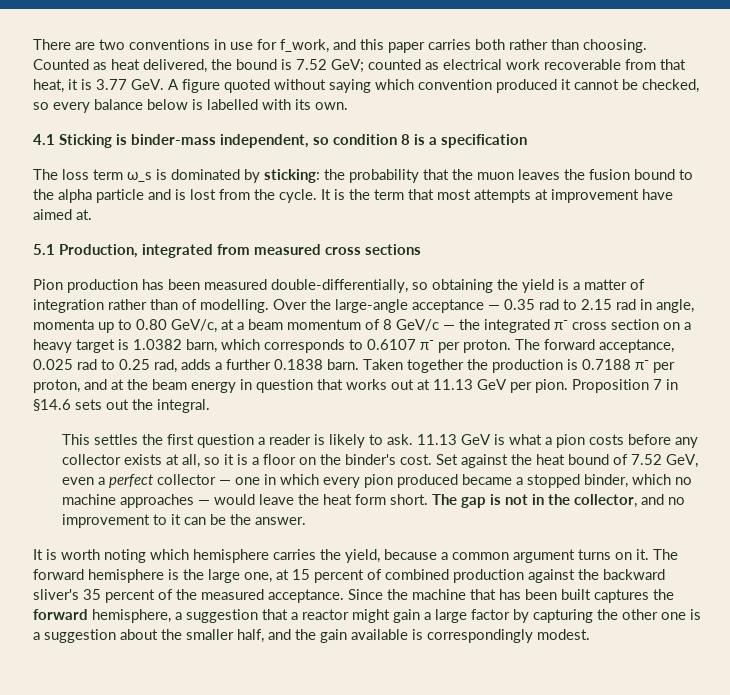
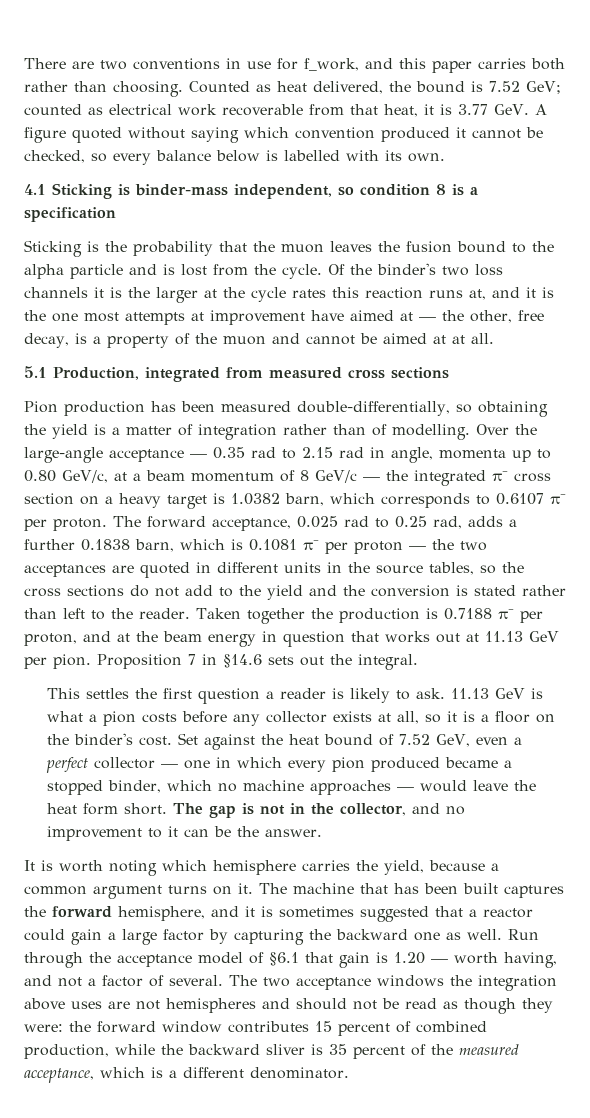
- The loss term ω_s is dominated by sticking: the probability that the muon leaves the fusion bound to the alpha particle and is lost from the cycle.
+ Sticking is the probability that the muon leaves the fusion bound to the alpha particle and is lost from the cycle.
- It is the term that most attempts at improvement have aimed at.
+ Of the binder's two loss channels it is the larger at the cycle rates this reaction runs at, and it is the one most attempts at improvement have aimed at — the other, free decay, is a property of the muon and cannot be aimed at at all.
- The forward acceptance, 0.025 rad to 0.25 rad, adds a further 0.1838 barn.
+ The forward acceptance, 0.025 rad to 0.25 rad, adds a further 0.1838 barn, which is 0.1081 π⁻ per proton — the two acceptances are quoted in different units in the source tables, so the cross sections do not add to the yield and the conversion is stated rather than left to the reader.
- The forward hemisphere is the large one, at 15 percent of combined production against the backward sliver's 35 percent of the measured acceptance. Since the machine that has been built captures the forward hemisphere, a suggestion that a reactor might gain a large factor by capturing the other one is a suggestion about the smaller half, and the gain available is correspondingly modest.
+ The machine that has been built captures the forward hemisphere, and it is sometimes suggested that a reactor could gain a large factor by capturing the backward one as well. Run through the acceptance model of §6.1 that gain is 1.20 — worth having, and not a factor of several. The two acceptance windows the integration above uses are not hemispheres and should not be read as though they were: the forward window contributes 15 percent of combined production, while the backward sliver is 35 percent of the measured acceptance, which is a different denominator.

